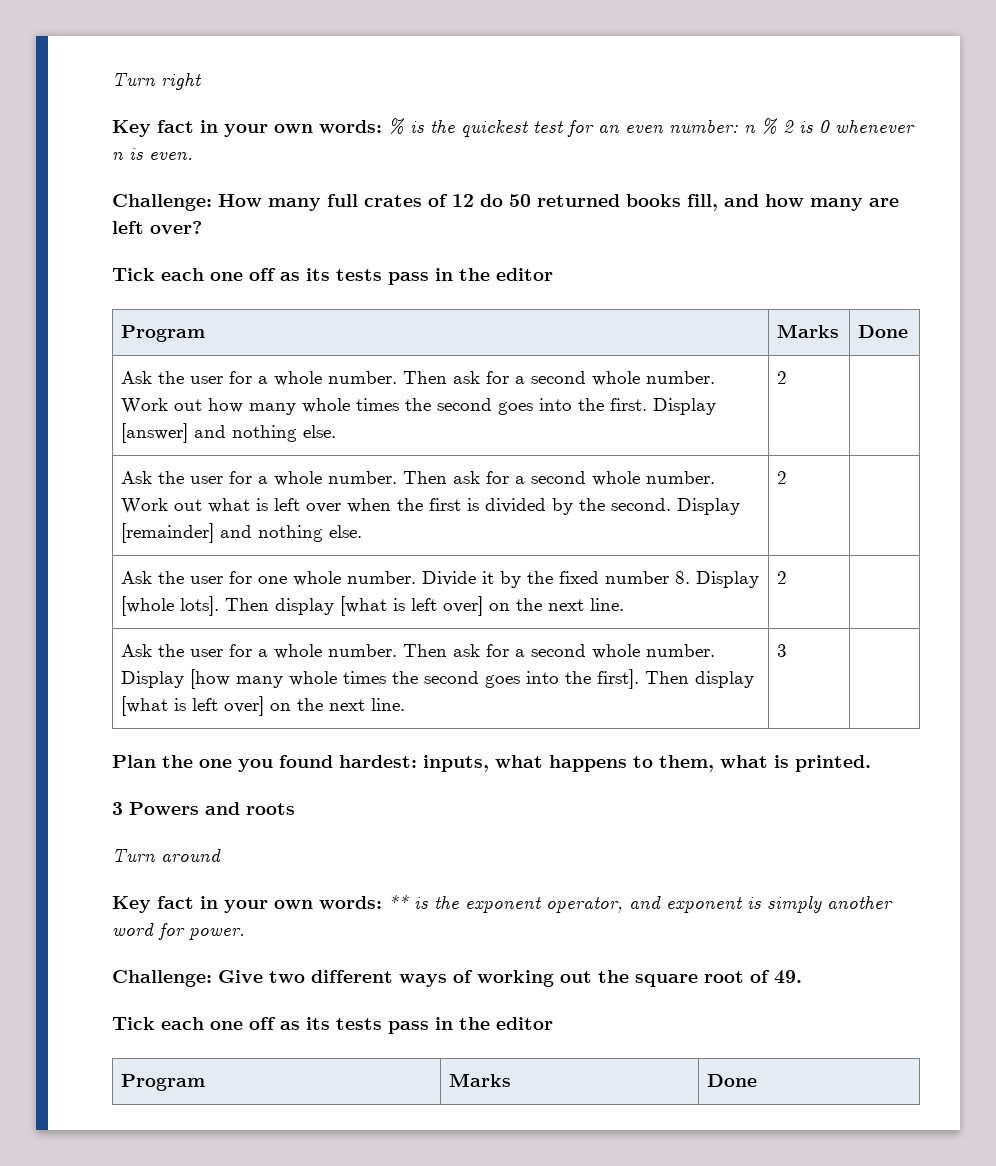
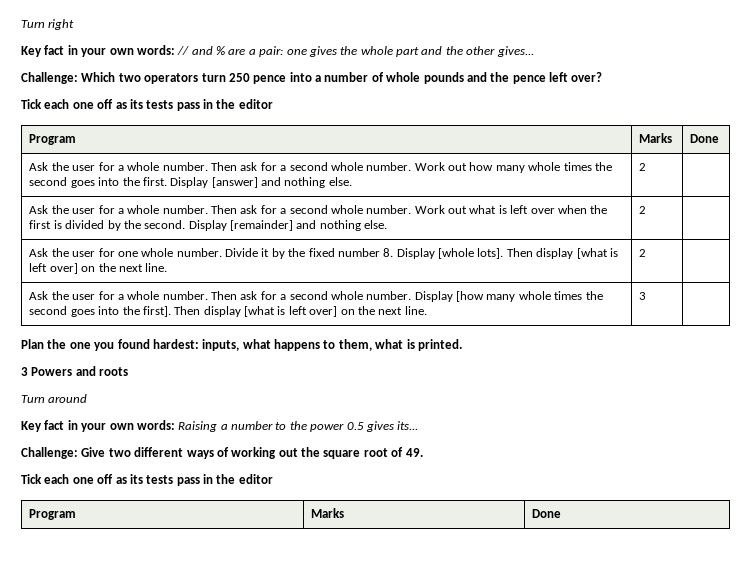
- Key fact in your own words: % is the quickest test for an even number: n % 2 is 0 whenever n is even.
- Challenge: How many full crates of 12 do 50 returned books fill, and how many are left over?
+ Key fact in your own words: // and % are a pair: one gives the whole part and the other gives...
+ Challenge: Which two operators turn 250 pence into a number of whole pounds and the pence left over?
- Key fact in your own words: ** is the exponent operator, and exponent is simply another word for power.
+ Key fact in your own words: Raising a number to the power 0.5 gives its...

